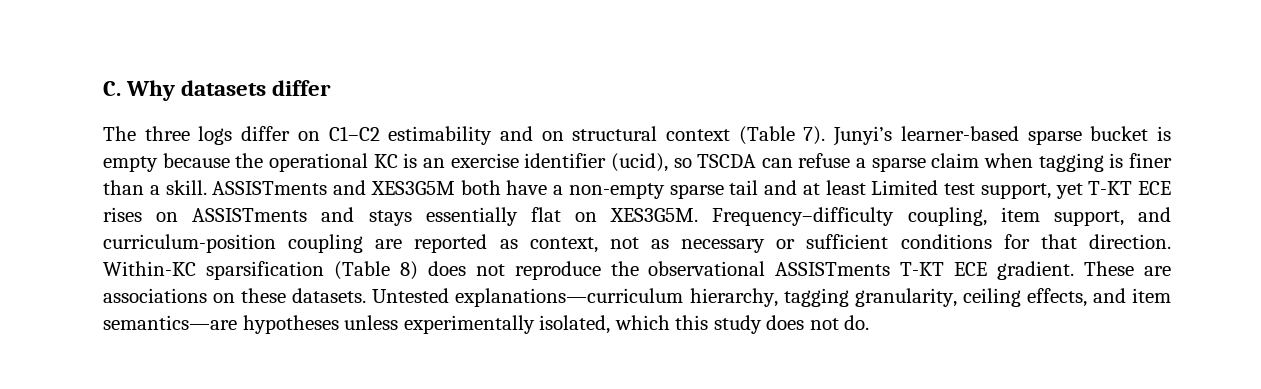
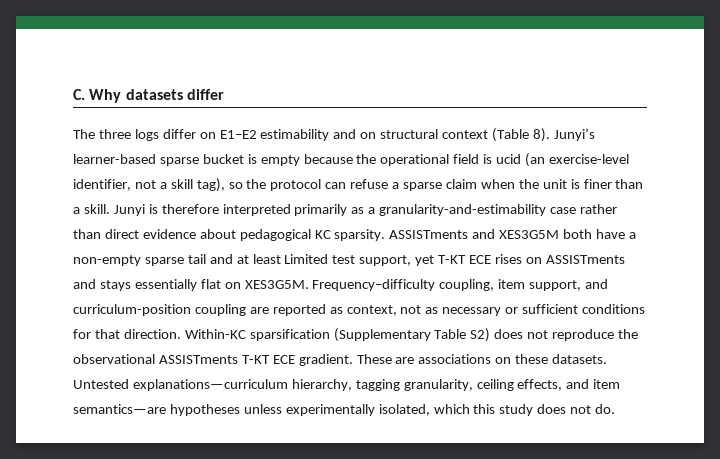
- The three logs differ on C1–C2 estimability and on structural context (Table 7).
+ The three logs differ on E1–E2 estimability and on structural context (Table 8).
- Junyi’s learner-based sparse bucket is empty because the operational KC is an exercise identifier (ucid), so TSCDA can refuse a sparse claim when tagging is finer than a skill.
+ Junyi’s learner-based sparse bucket is empty because the operational field is ucid (an exercise-level identifier, not a skill tag), so the protocol can refuse a sparse claim when the unit is finer than a skill.
+ Junyi is therefore interpreted primarily as a granularity-and-estimability case rather than direct evidence about pedagogical KC sparsity.
- Within-KC sparsification (Table 8) does not reproduce the observational ASSISTments T-KT ECE gradient.
+ Within-KC sparsification (Supplementary Table S2) does not reproduce the observational ASSISTments T-KT ECE gradient.

